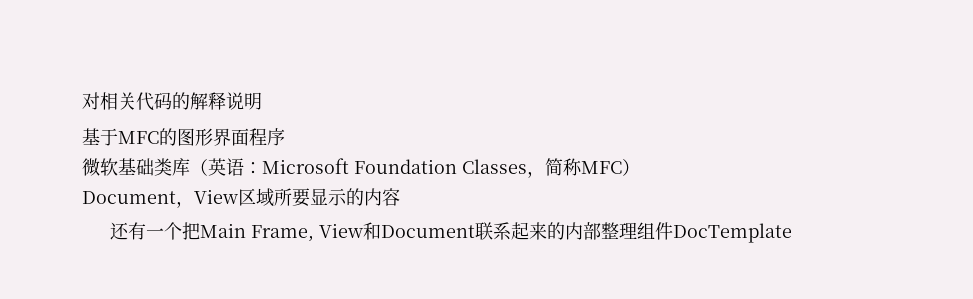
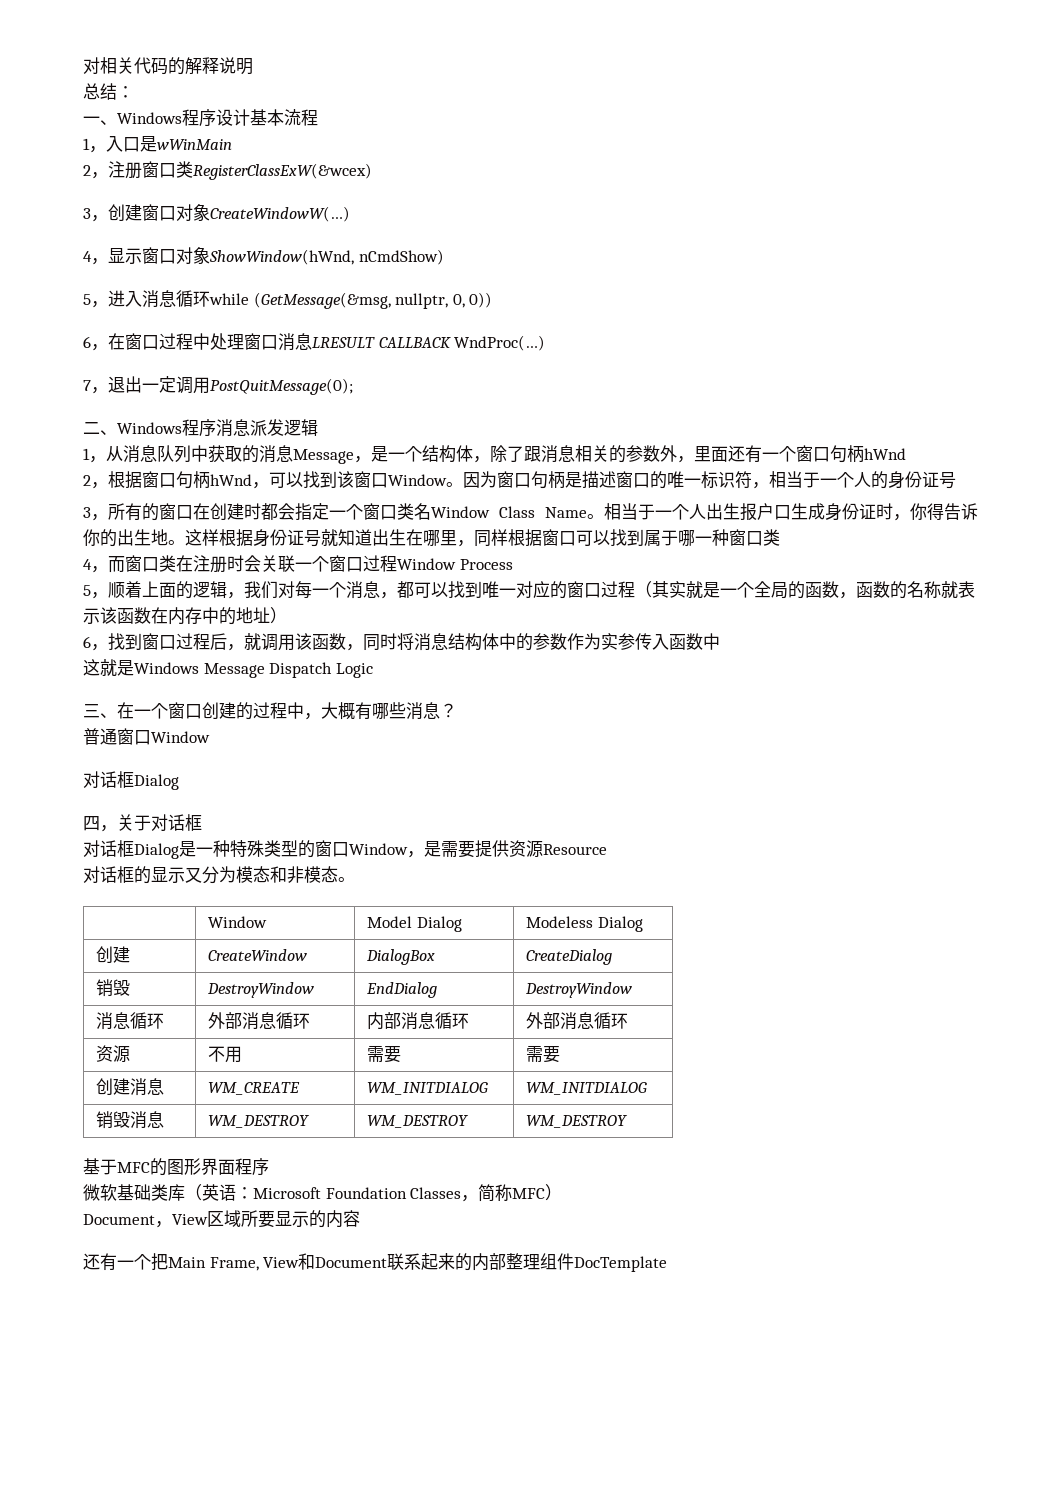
+ 总结：
+ 一、Windows程序设计基本流程
+ 1，入口是wWinMain
+ 2，注册窗口类RegisterClassExW(&wcex)
+ 3，创建窗口对象CreateWindowW(…)
+ 4，显示窗口对象ShowWindow(hWnd, nCmdShow)
+ 5，进入消息循环while (GetMessage(&msg, nullptr, 0, 0))
+ 6，在窗口过程中处理窗口消息LRESULT CALLBACK WndProc(…)
+ 7，退出一定调用PostQuitMessage(0);
+ 二、Windows程序消息派发逻辑
+ 1，从消息队列中获取的消息Message，是一个结构体，除了跟消息相关的参数外，里面还有一个窗口句柄hWnd
+ 2，根据窗口句柄hWnd，可以找到该窗口Window。因为窗口句柄是描述窗口的唯一标识符，相当于一个人的身份证号
+ 3，所有的窗口在创建时都会指定一个窗口类名Window Class Name。相当于一个人出生报户口生成身份证时，你得告诉你的出生地。这样根据身份证号就知道出生在哪里，同样根据窗口可以找到属于哪一种窗口类
+ 4，而窗口类在注册时会关联一个窗口过程Window Process
+ 5，顺着上面的逻辑，我们对每一个消息，都可以找到唯一对应的窗口过程（其实就是一个全局的函数，函数的名称就表示该函数在内存中的地址）
+ 6，找到窗口过程后，就调用该函数，同时将消息结构体中的参数作为实参传入函数中
+ 这就是Windows Message Dispatch Logic
+ 三、在一个窗口创建的过程中，大概有哪些消息？
+ 普通窗口Window
+ 对话框Dialog
+ 四，关于对话框
+ 对话框Dialog是一种特殊类型的窗口Window，是需要提供资源Resource
+ 对话框的显示又分为模态和非模态。
+ | Window | Model Dialog | Modeless Dialog
+ 创建 | CreateWindow | DialogBox | CreateDialog
+ 销毁 | DestroyWindow | EndDialog | DestroyWindow
+ 消息循环 | 外部消息循环 | 内部消息循环 | 外部消息循环
+ 资源 | 不用 | 需要 | 需要
+ 创建消息 | WM_CREATE | WM_INITDIALOG | WM_INITDIALOG
+ 销毁消息 | WM_DESTROY | WM_DESTROY | WM_DESTROY

